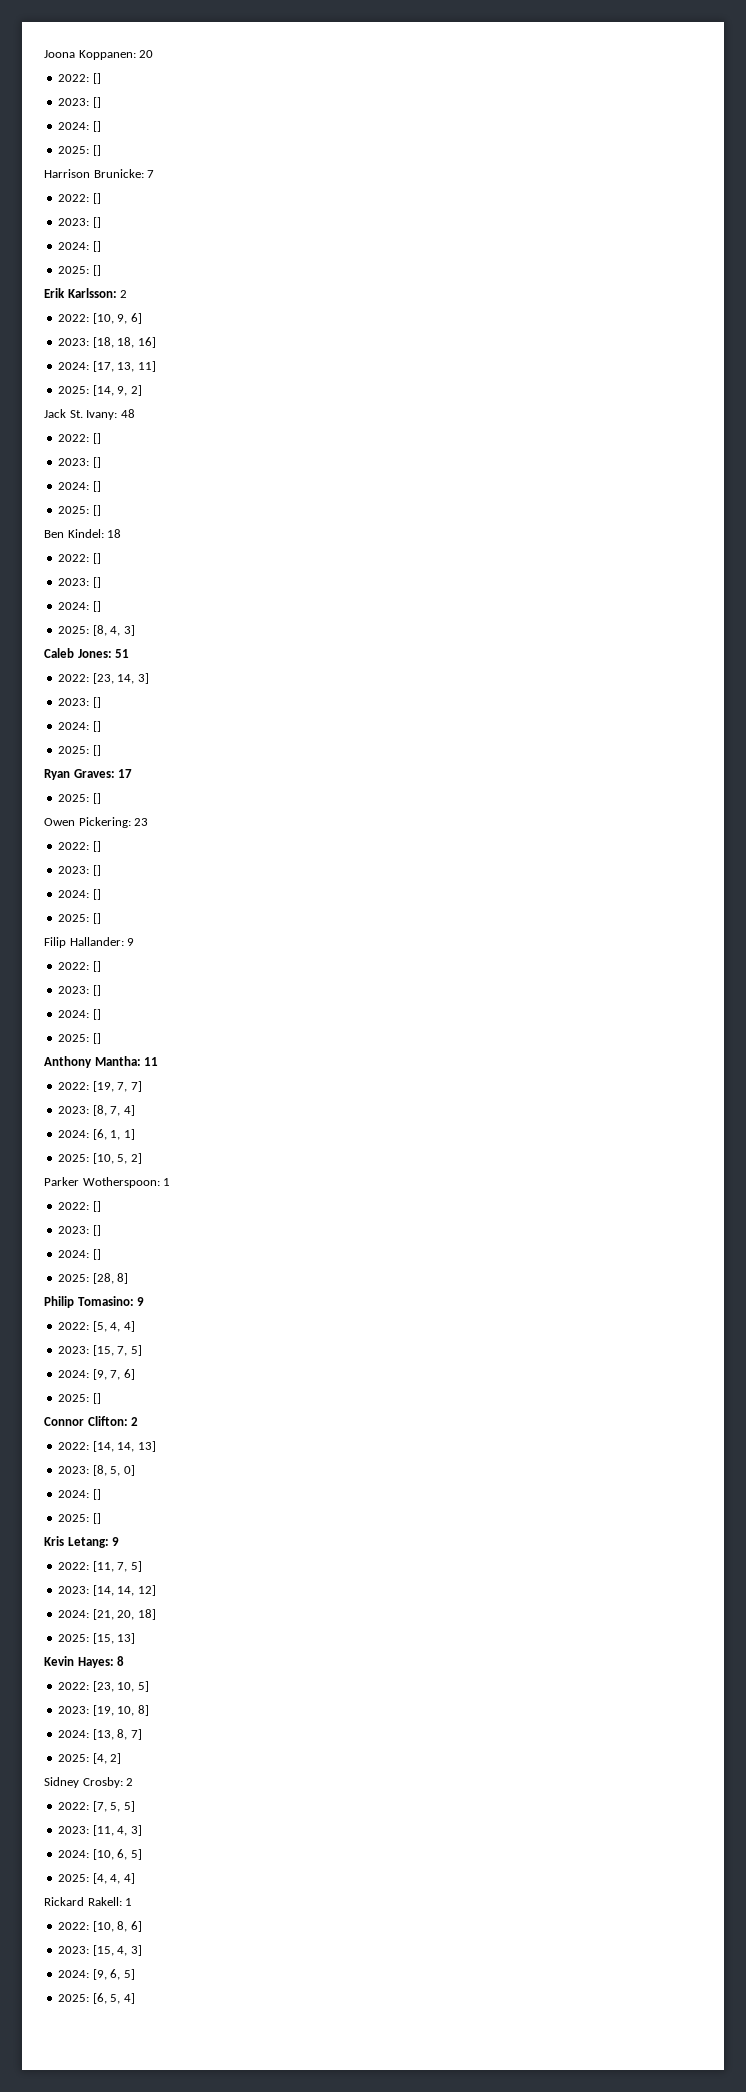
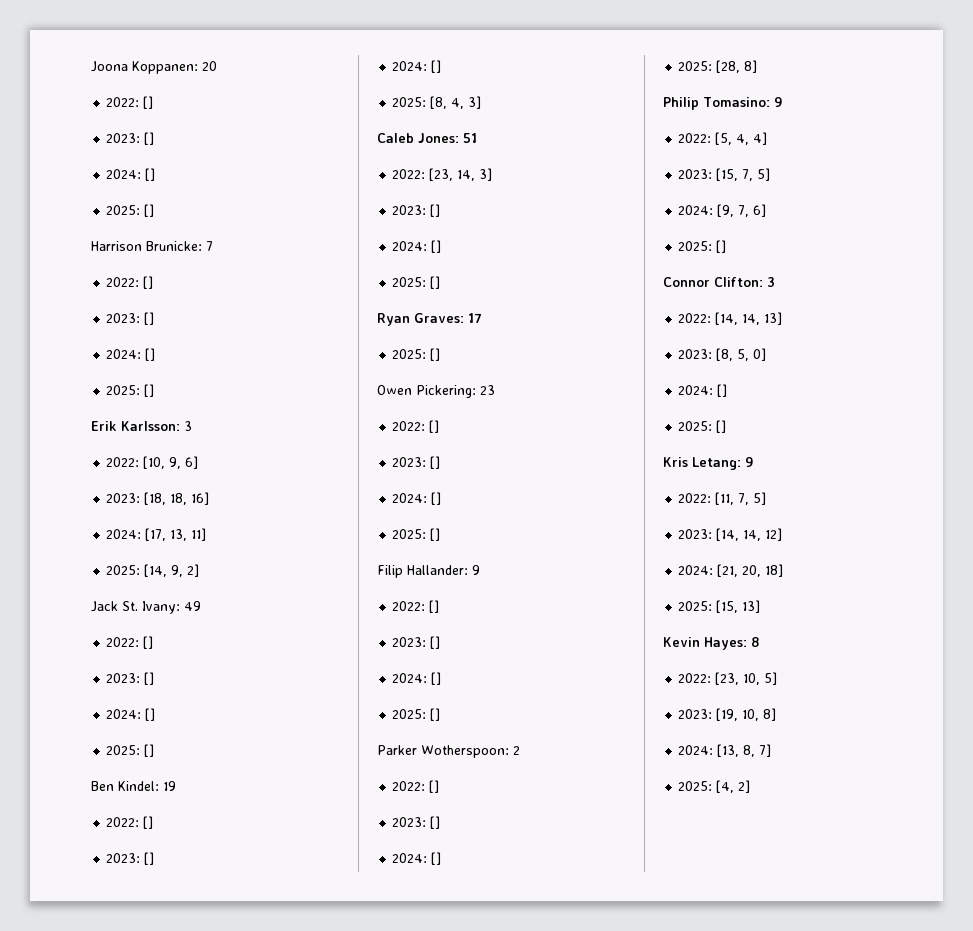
- Erik Karlsson: 2
+ Erik Karlsson: 3
- Jack St. Ivany: 48
+ Jack St. Ivany: 49
- Ben Kindel: 18
+ Ben Kindel: 19
- Anthony Mantha: 11
- 2022: [19, 7, 7]
- 2023: [8, 7, 4]
- 2024: [6, 1, 1]
- 2025: [10, 5, 2]
- Parker Wotherspoon: 1
+ Parker Wotherspoon: 2
- Connor Clifton: 2
+ Connor Clifton: 3
- Sidney Crosby: 2
- 2022: [7, 5, 5]
- 2023: [11, 4, 3]
- 2024: [10, 6, 5]
- 2025: [4, 4, 4]
- Rickard Rakell: 1
- 2022: [10, 8, 6]
- 2023: [15, 4, 3]
- 2024: [9, 6, 5]
- 2025: [6, 5, 4]

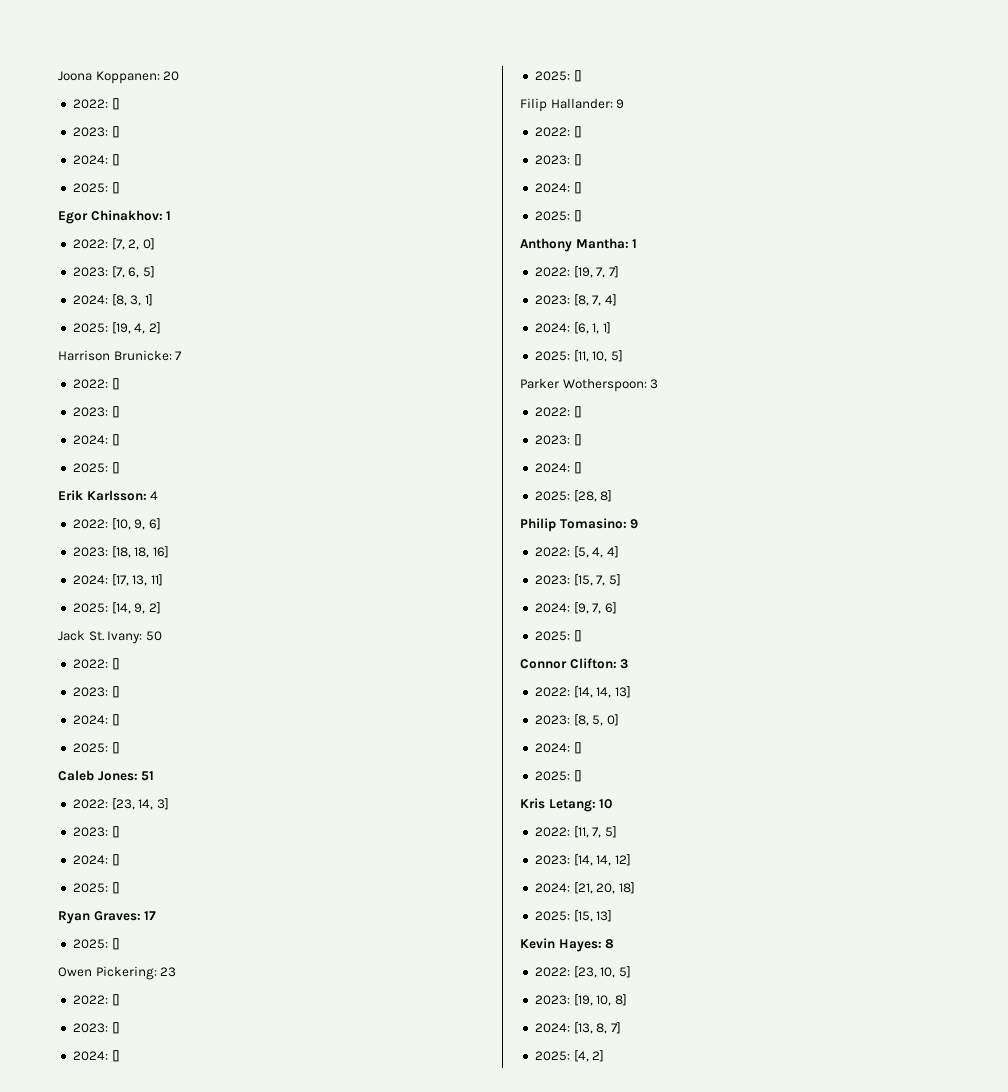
+ Egor Chinakhov: 1
+ 2022: [7, 2, 0]
+ 2023: [7, 6, 5]
+ 2024: [8, 3, 1]
+ 2025: [19, 4, 2]
- Erik Karlsson: 3
+ Erik Karlsson: 4
- Jack St. Ivany: 49
+ Jack St. Ivany: 50
  2022: []
  2023: []
  2024: []
  2025: []
- Ben Kindel: 19
- 2022: []
- 2023: []
- 2024: []
- 2025: [8, 4, 3]
+ Anthony Mantha: 1
+ 2022: [19, 7, 7]
+ 2023: [8, 7, 4]
+ 2024: [6, 1, 1]
+ 2025: [11, 10, 5]
- Parker Wotherspoon: 2
+ Parker Wotherspoon: 3
- Kris Letang: 9
+ Kris Letang: 10

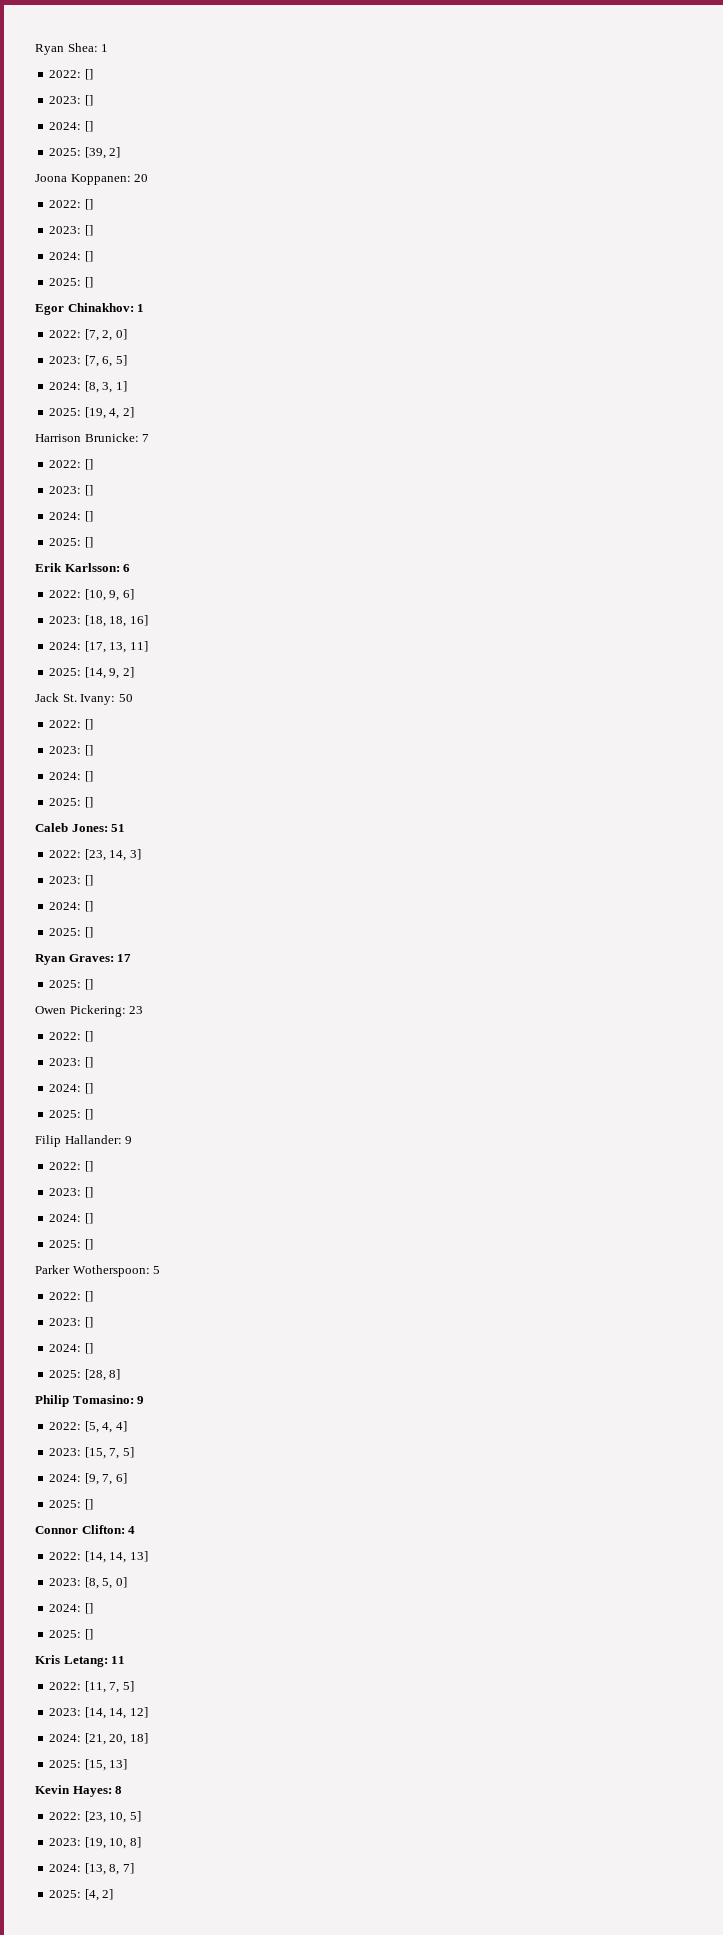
+ Ryan Shea: 1
+ 2022: []
+ 2023: []
+ 2024: []
+ 2025: [39, 2]
- Erik Karlsson: 4
+ Erik Karlsson: 6
- Anthony Mantha: 1
- 2022: [19, 7, 7]
- 2023: [8, 7, 4]
- 2024: [6, 1, 1]
- 2025: [11, 10, 5]
- Parker Wotherspoon: 3
+ Parker Wotherspoon: 5
- Connor Clifton: 3
+ Connor Clifton: 4
- Kris Letang: 10
+ Kris Letang: 11

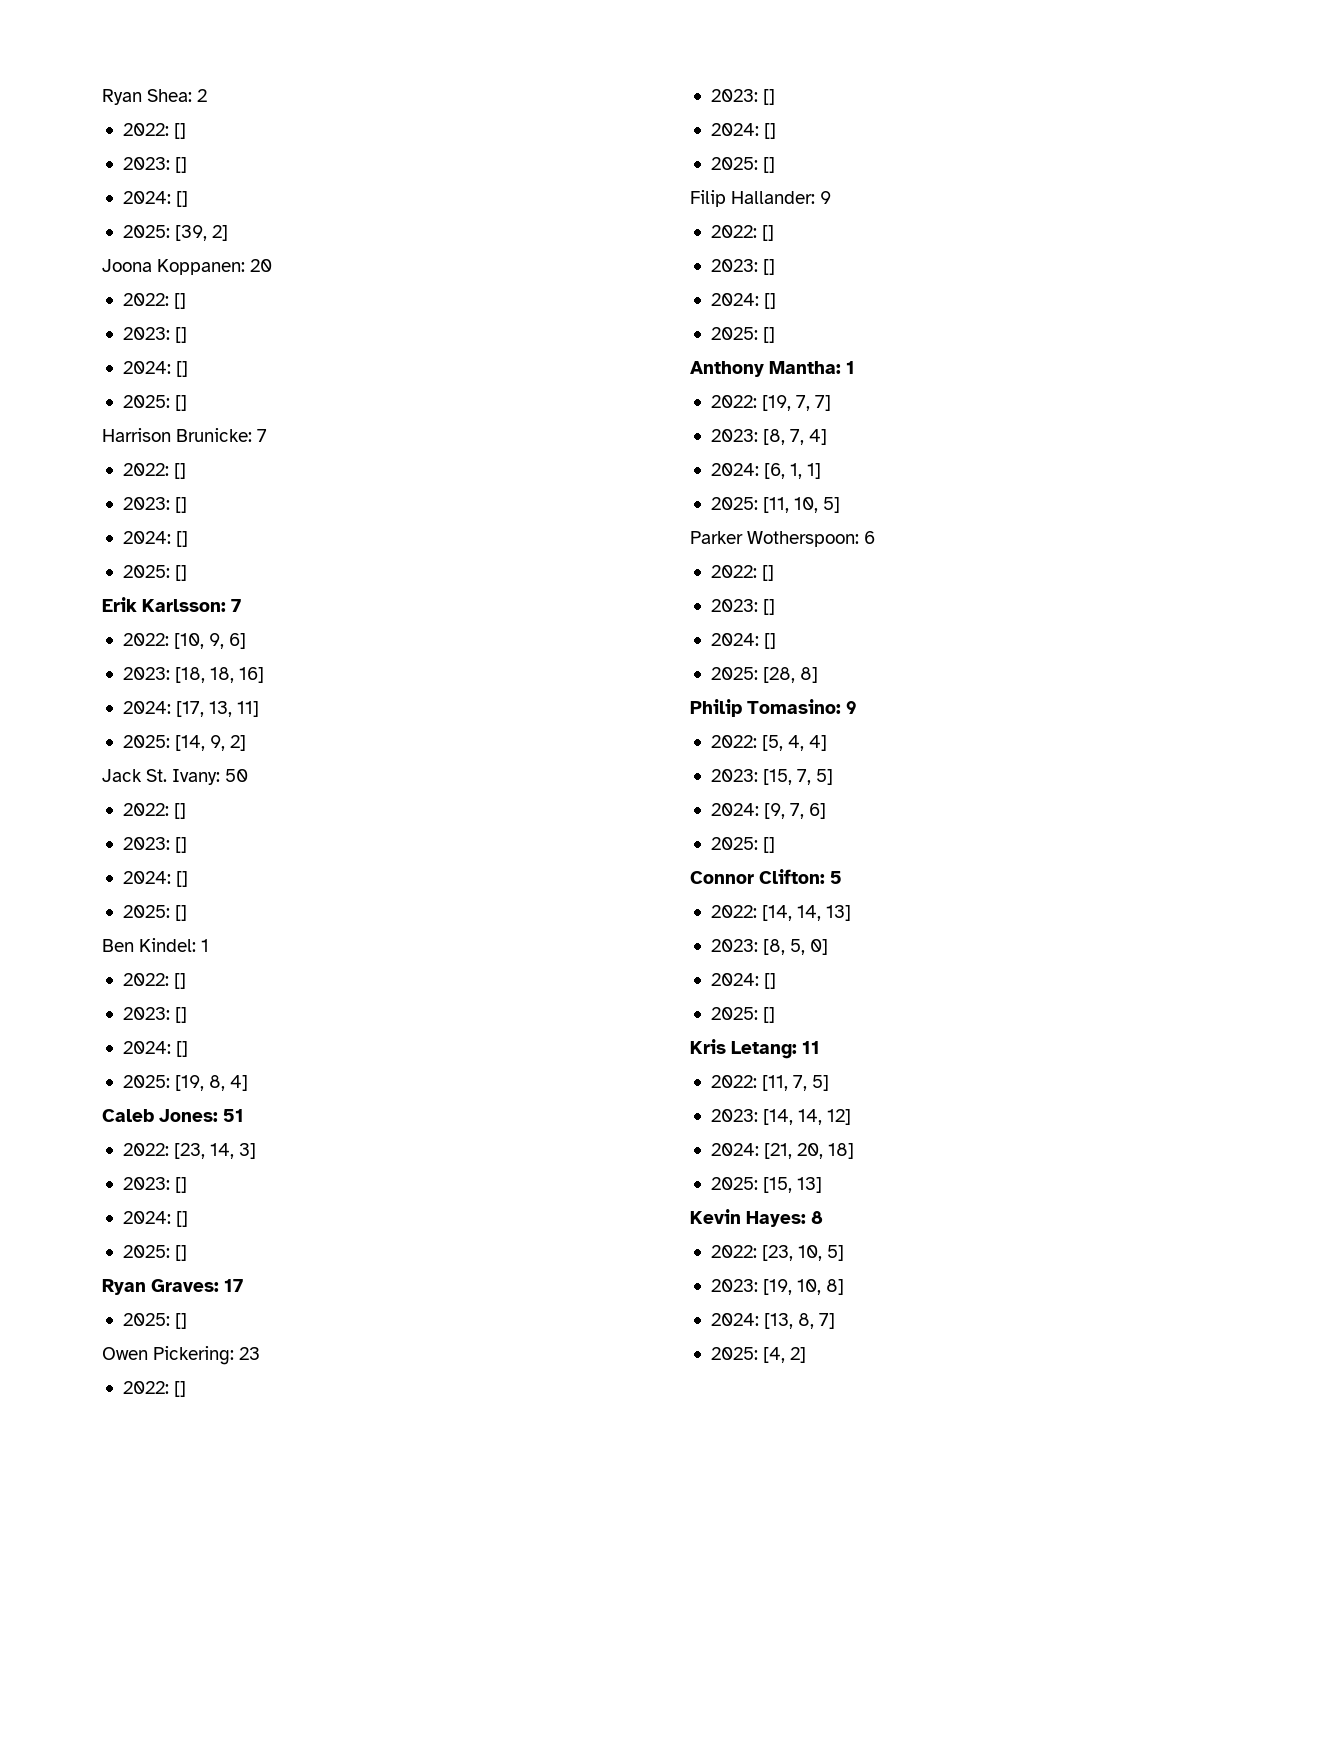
- Ryan Shea: 1
+ Ryan Shea: 2
- Egor Chinakhov: 1
- 2022: [7, 2, 0]
- 2023: [7, 6, 5]
- 2024: [8, 3, 1]
- 2025: [19, 4, 2]
- Erik Karlsson: 6
+ Erik Karlsson: 7
+ Ben Kindel: 1
+ 2022: []
+ 2023: []
+ 2024: []
+ 2025: [19, 8, 4]
+ Anthony Mantha: 1
+ 2022: [19, 7, 7]
+ 2023: [8, 7, 4]
+ 2024: [6, 1, 1]
+ 2025: [11, 10, 5]
- Parker Wotherspoon: 5
+ Parker Wotherspoon: 6
- Connor Clifton: 4
+ Connor Clifton: 5

